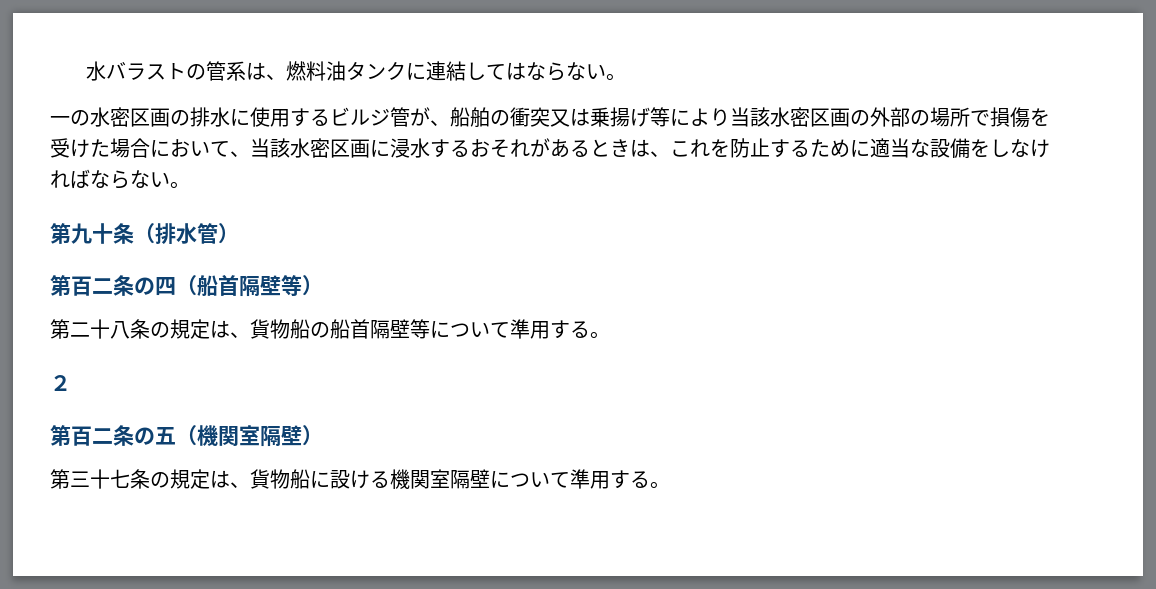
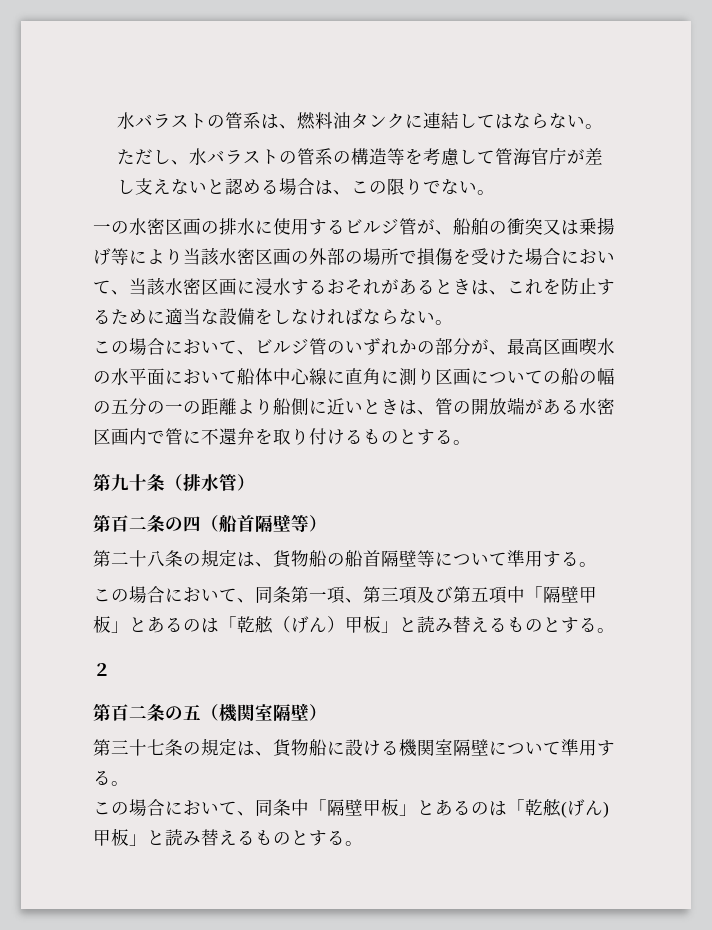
+ ただし、水バラストの管系の構造等を考慮して管海官庁が差し支えないと認める場合は、この限りでない。
+ この場合において、ビルジ管のいずれかの部分が、最高区画喫水の水平面において船体中心線に直角に測り区画についての船の幅の五分の一の距離より船側に近いときは、管の開放端がある水密区画内で管に不還弁を取り付けるものとする。
+ この場合において、同条第一項、第三項及び第五項中「隔壁甲板」とあるのは「乾舷（げん）甲板」と読み替えるものとする。
+ この場合において、同条中「隔壁甲板」とあるのは「乾舷(げん)甲板」と読み替えるものとする。

